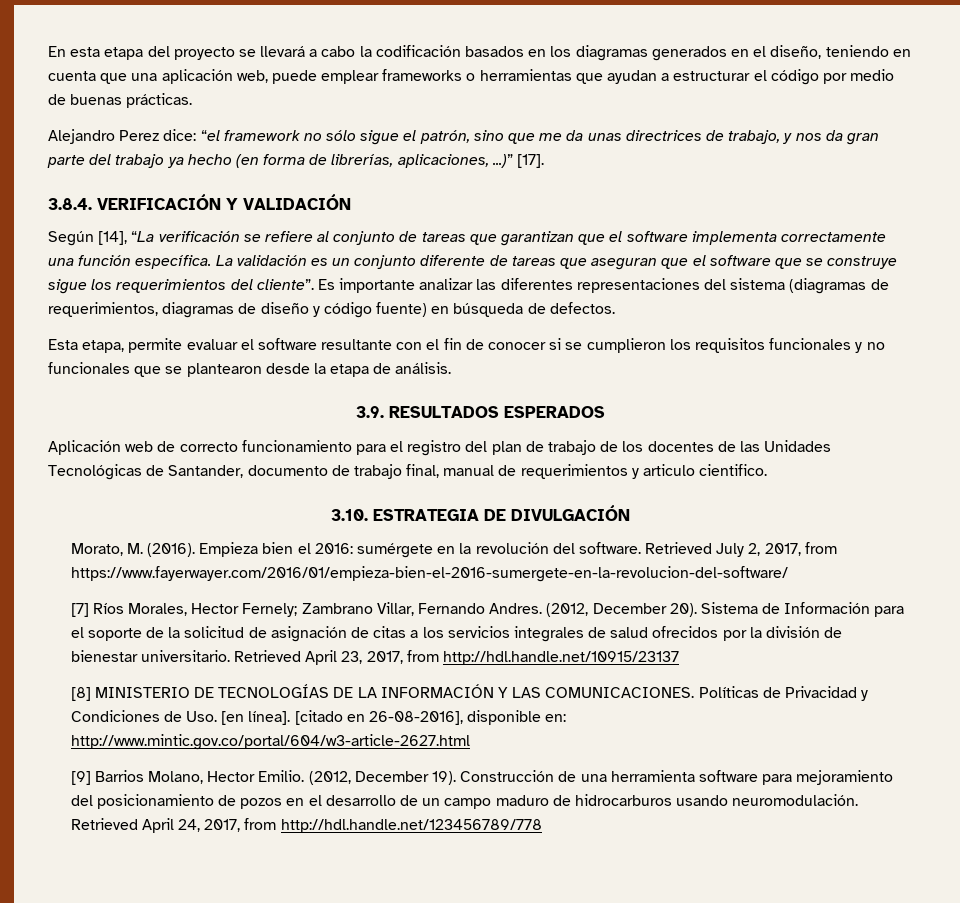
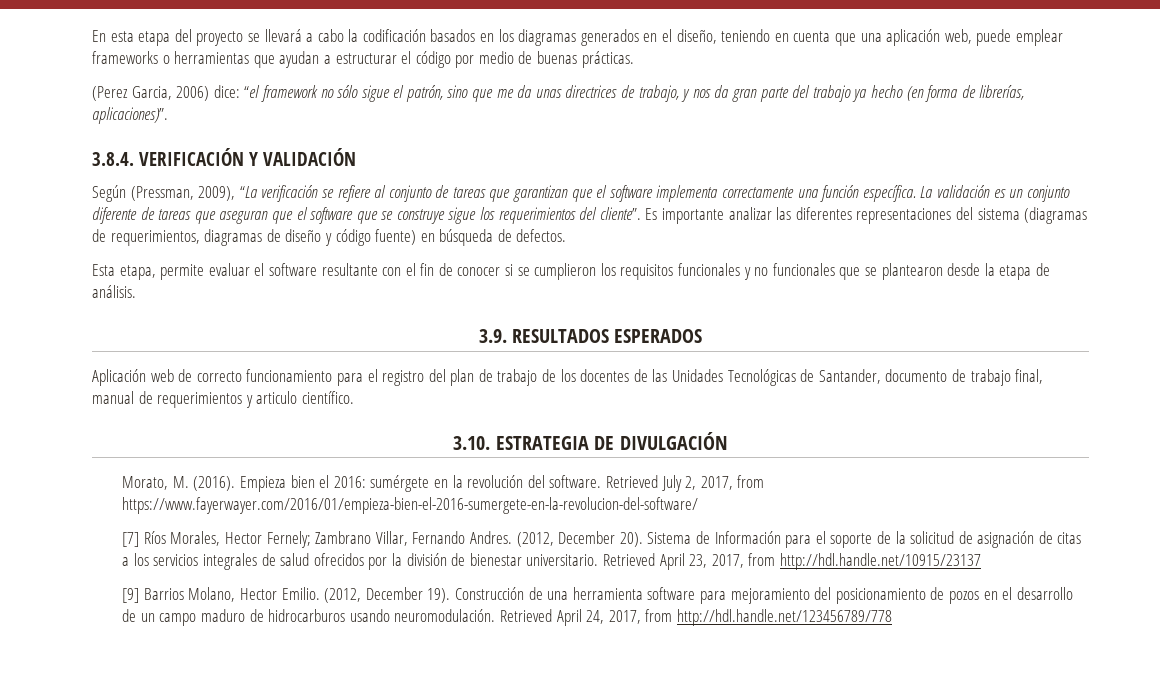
- Alejandro Perez dice: “el framework no sólo sigue el patrón, sino que me da unas directrices de trabajo, y nos da gran parte del trabajo ya hecho (en forma de librerías, aplicaciones, ...)” [17].
+ (Perez Garcia, 2006) dice: “el framework no sólo sigue el patrón, sino que me da unas directrices de trabajo, y nos da gran parte del trabajo ya hecho (en forma de librerías, aplicaciones)”.
- Según [14], “La verificación se refiere al conjunto de tareas que garantizan que el software implementa correctamente una función específica.
+ Según (Pressman, 2009), “La verificación se refiere al conjunto de tareas que garantizan que el software implementa correctamente una función específica.
- Aplicación web de correcto funcionamiento para el registro del plan de trabajo de los docentes de las Unidades Tecnológicas de Santander, documento de trabajo final, manual de requerimientos y articulo cientifico.
+ Aplicación web de correcto funcionamiento para el registro del plan de trabajo de los docentes de las Unidades Tecnológicas de Santander, documento de trabajo final, manual de requerimientos y articulo científico.
- [8] MINISTERIO DE TECNOLOGÍAS DE LA INFORMACIÓN Y LAS COMUNICACIONES. Políticas de Privacidad y Condiciones de Uso. [en línea]. [citado en 26-08-2016], disponible en: http://www.mintic.gov.co/portal/604/w3-article-2627.html

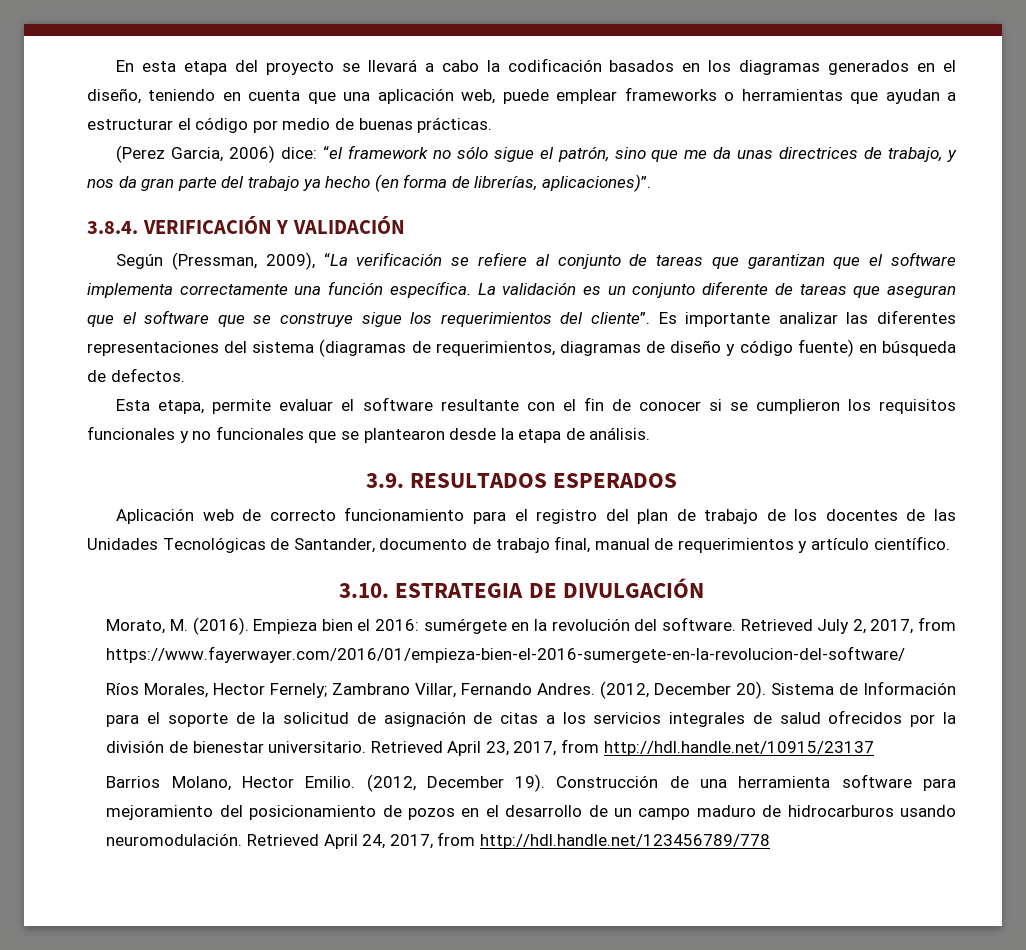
- Aplicación web de correcto funcionamiento para el registro del plan de trabajo de los docentes de las Unidades Tecnológicas de Santander, documento de trabajo final, manual de requerimientos y articulo científico.
+ Aplicación web de correcto funcionamiento para el registro del plan de trabajo de los docentes de las Unidades Tecnológicas de Santander, documento de trabajo final, manual de requerimientos y artículo científico.
- [7] Ríos Morales, Hector Fernely; Zambrano Villar, Fernando Andres.
+ Ríos Morales, Hector Fernely; Zambrano Villar, Fernando Andres.
- [9] Barrios Molano, Hector Emilio.
+ Barrios Molano, Hector Emilio.

